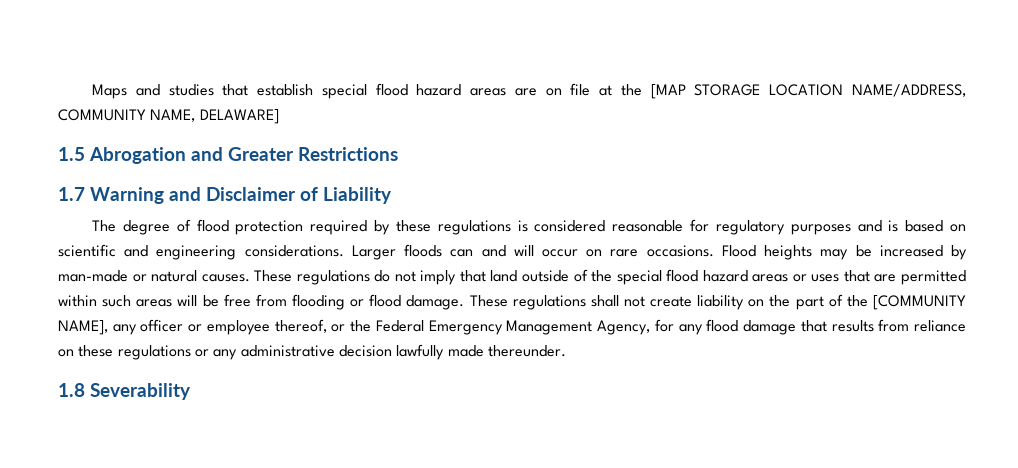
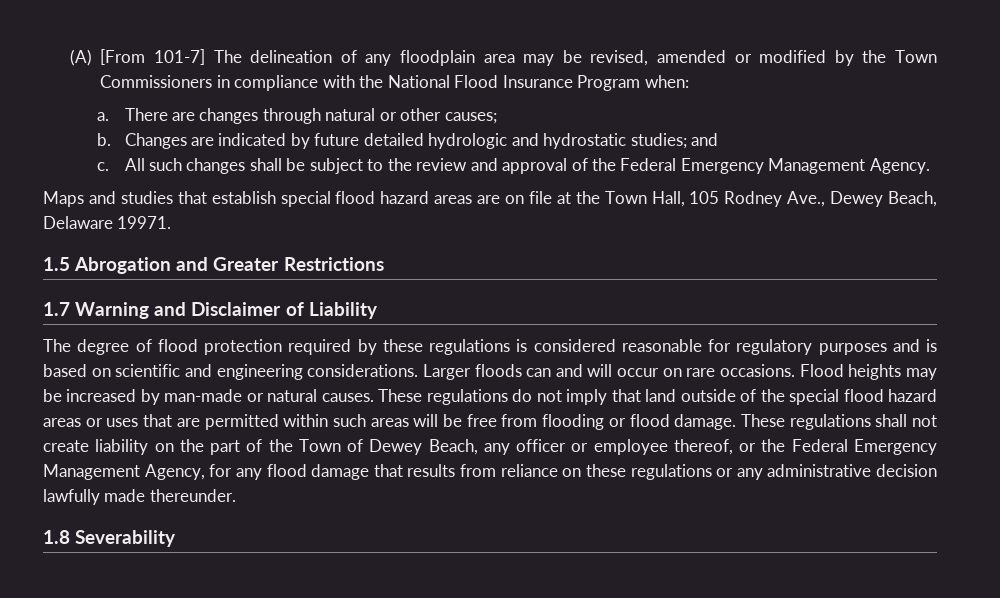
+ (A) [From 101-7] The delineation of any floodplain area may be revised, amended or modified by the Town Commissioners in compliance with the National Flood Insurance Program when:
+ a. There are changes through natural or other causes;
+ b. Changes are indicated by future detailed hydrologic and hydrostatic studies; and
+ c. All such changes shall be subject to the review and approval of the Federal Emergency Management Agency.
- Maps and studies that establish special flood hazard areas are on file at the [MAP STORAGE LOCATION NAME/ADDRESS, COMMUNITY NAME, DELAWARE]
+ Maps and studies that establish special flood hazard areas are on file at the Town Hall, 105 Rodney Ave., Dewey Beach, Delaware 19971.
- These regulations shall not create liability on the part of the [COMMUNITY NAME], any officer or employee thereof, or the Federal Emergency Management Agency, for any flood damage that results from reliance on these regulations or any administrative decision lawfully made thereunder.
+ These regulations shall not create liability on the part of the Town of Dewey Beach, any officer or employee thereof, or the Federal Emergency Management Agency, for any flood damage that results from reliance on these regulations or any administrative decision lawfully made thereunder.

